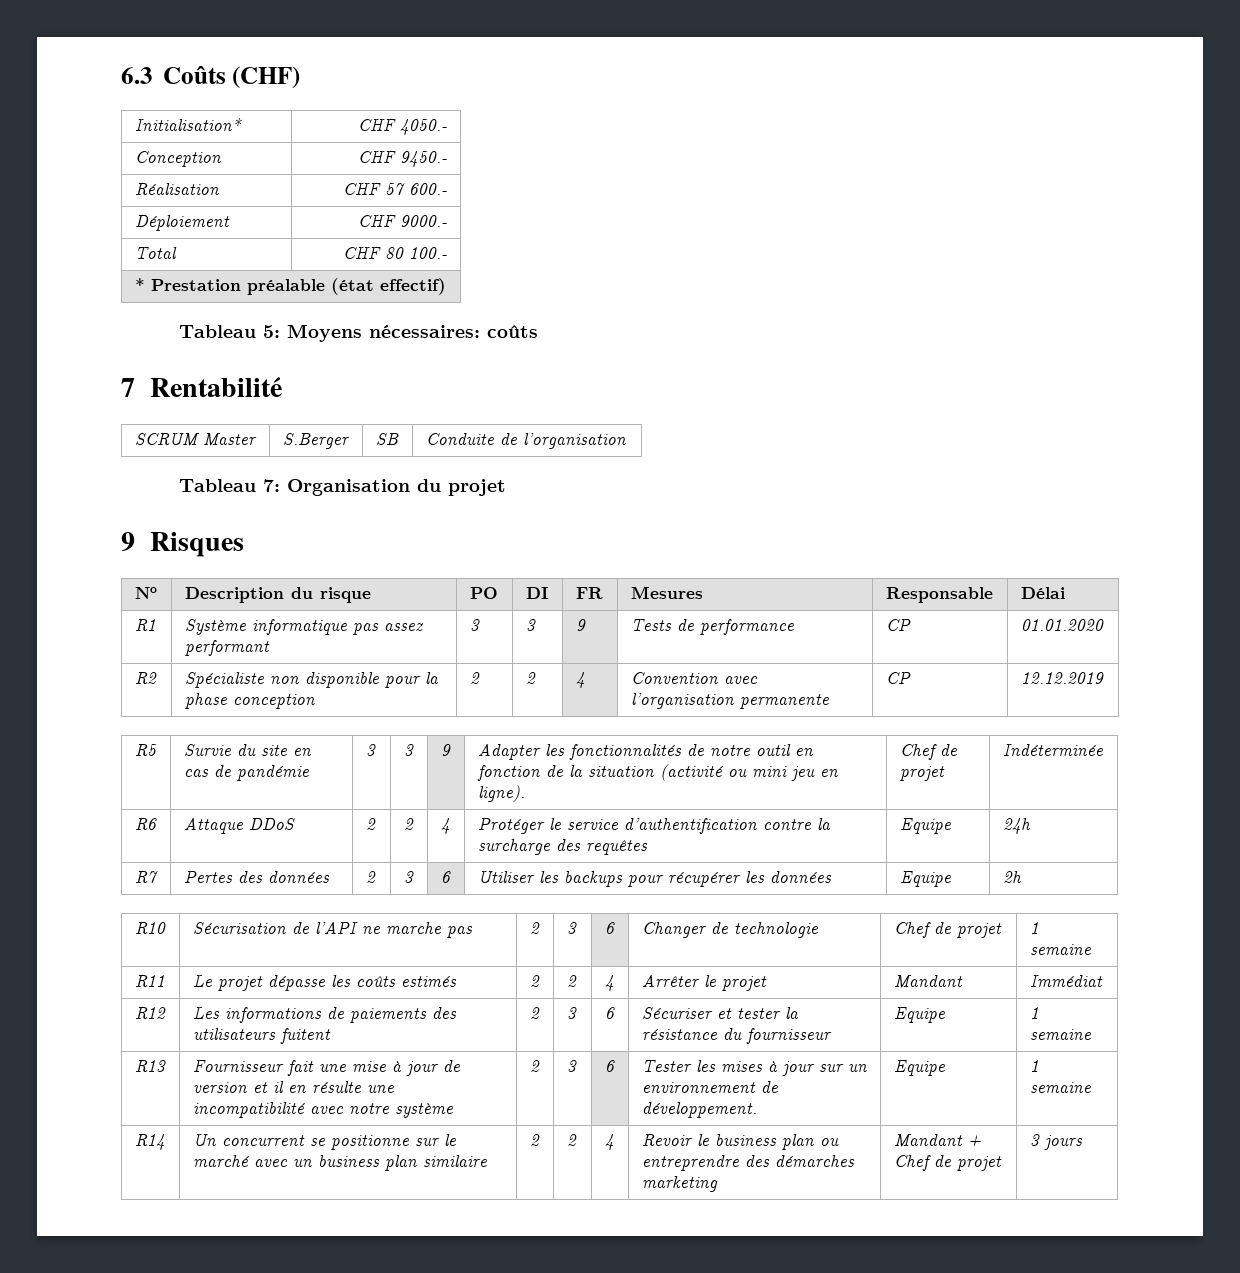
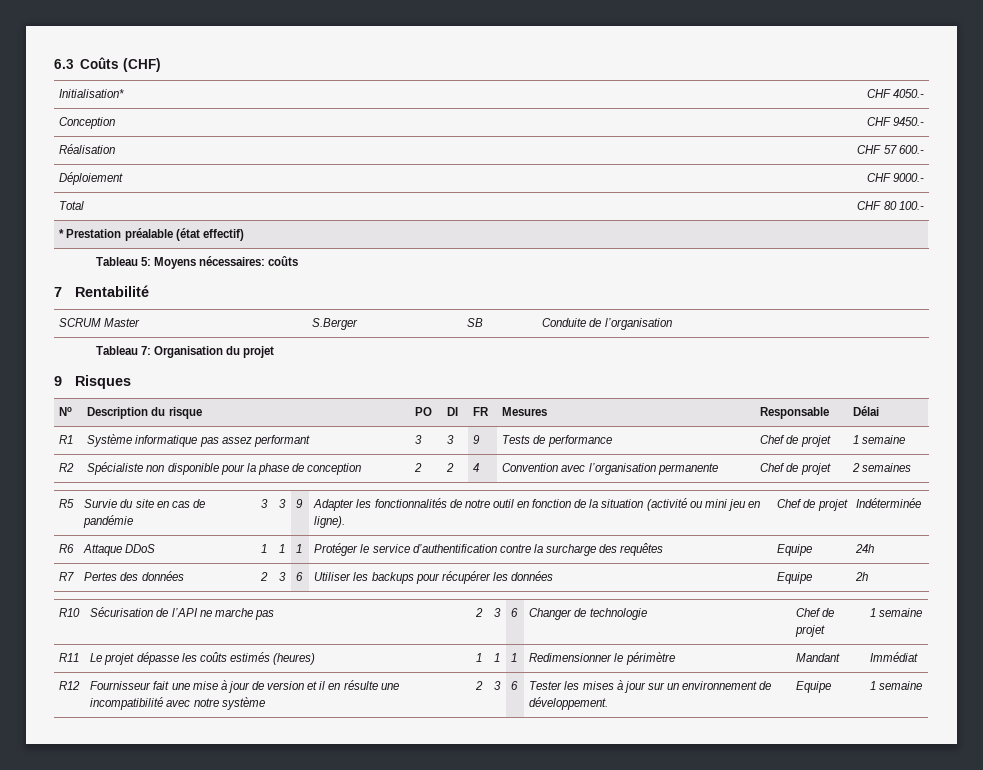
- R1 | Système informatique pas assez performant | 3 | 3 | 9 | Tests de performance | CP | 01.01.2020
+ R1 | Système informatique pas assez performant | 3 | 3 | 9 | Tests de performance | Chef de projet | 1 semaine
- R2 | Spécialiste non disponible pour la phase conception | 2 | 2 | 4 | Convention avec l’organisation permanente | CP | 12.12.2019
+ R2 | Spécialiste non disponible pour la phase de conception | 2 | 2 | 4 | Convention avec l’organisation permanente | Chef de projet | 2 semaines
- R6 | Attaque DDoS | 2 | 2 | 4 | Protéger le service d’authentification contre la surcharge des requêtes | Equipe | 24h
+ R6 | Attaque DDoS | 1 | 1 | 1 | Protéger le service d’authentification contre la surcharge des requêtes | Equipe | 24h
- R11 | Le projet dépasse les coûts estimés | 2 | 2 | 4 | Arrêter le projet | Mandant | Immédiat
- R12 | Les informations de paiements des utilisateurs fuitent | 2 | 3 | 6 | Sécuriser et tester la résistance du fournisseur | Equipe | 1 semaine
- R13 | Fournisseur fait une mise à jour de version et il en résulte une incompatibilité avec notre système | 2 | 3 | 6 | Tester les mises à jour sur un environnement de développement. | Equipe | 1 semaine
+ R11 | Le projet dépasse les coûts estimés (heures) | 1 | 1 | 1 | Redimensionner le périmètre | Mandant | Immédiat
+ R12 | Fournisseur fait une mise à jour de version et il en résulte une incompatibilité avec notre système | 2 | 3 | 6 | Tester les mises à jour sur un environnement de développement. | Equipe | 1 semaine
- R14 | Un concurrent se positionne sur le marché avec un business plan similaire | 2 | 2 | 4 | Revoir le business plan ou entreprendre des démarches marketing | Mandant + Chef de projet | 3 jours

